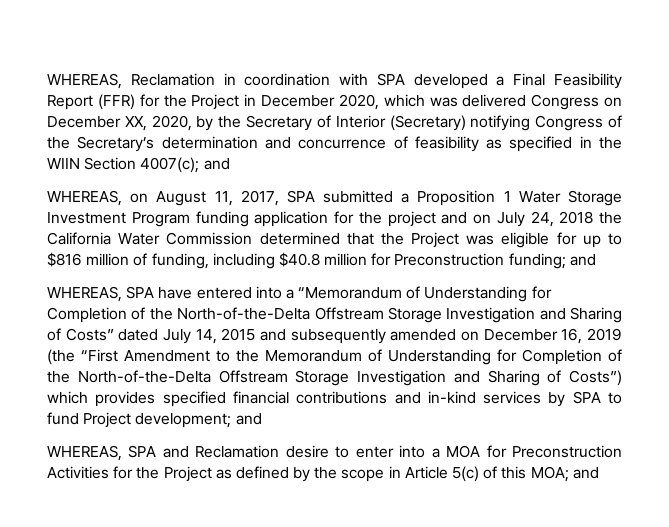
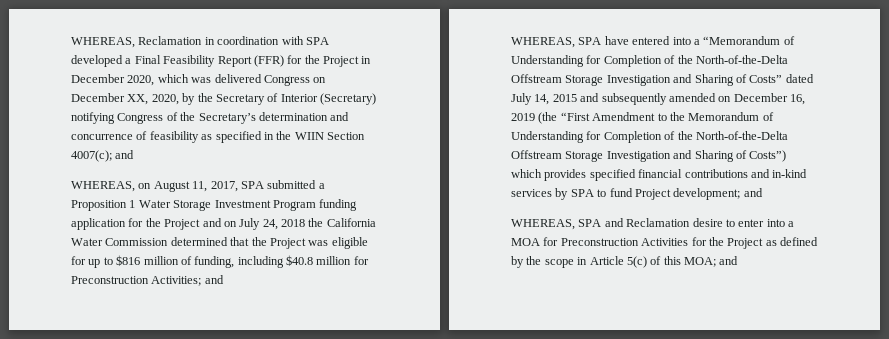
- WHEREAS, on August 11, 2017, SPA submitted a Proposition 1 Water Storage Investment Program funding application for the project and on July 24, 2018 the California Water Commission determined that the Project was eligible for up to $816 million of funding, including $40.8 million for Preconstruction funding; and
+ WHEREAS, on August 11, 2017, SPA submitted a Proposition 1 Water Storage Investment Program funding application for the Project and on July 24, 2018 the California Water Commission determined that the Project was eligible for up to $816 million of funding, including $40.8 million for Preconstruction Activities; and

